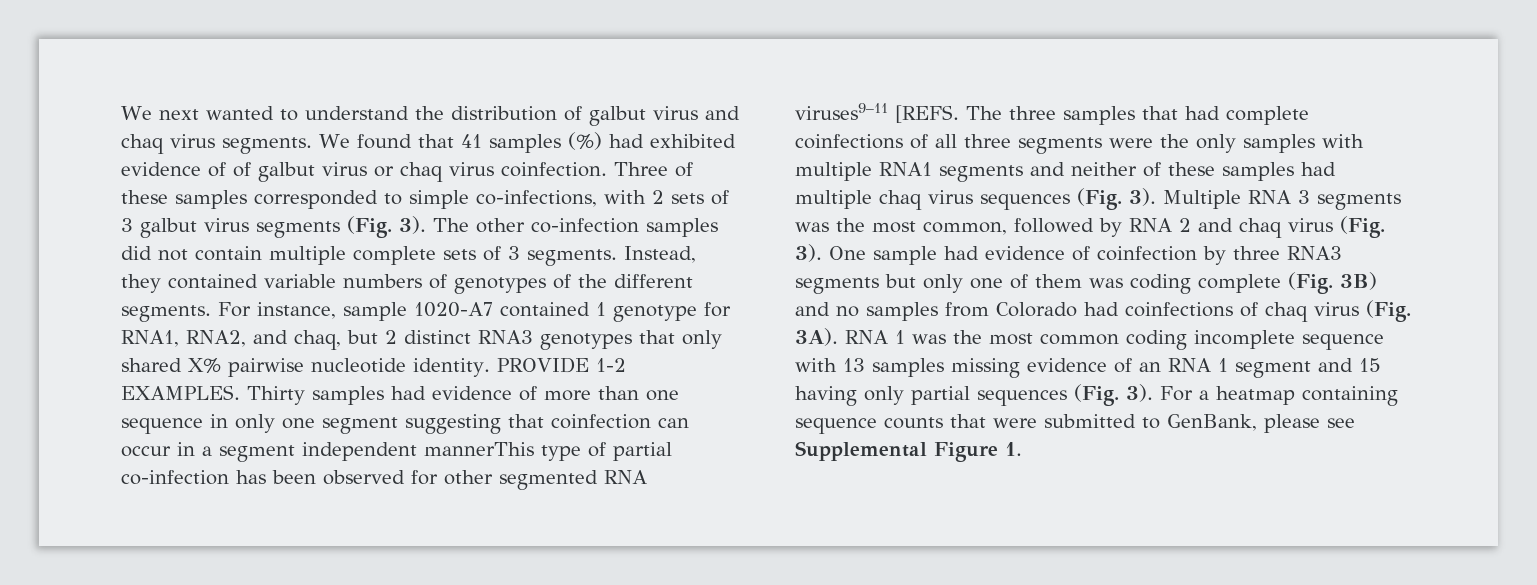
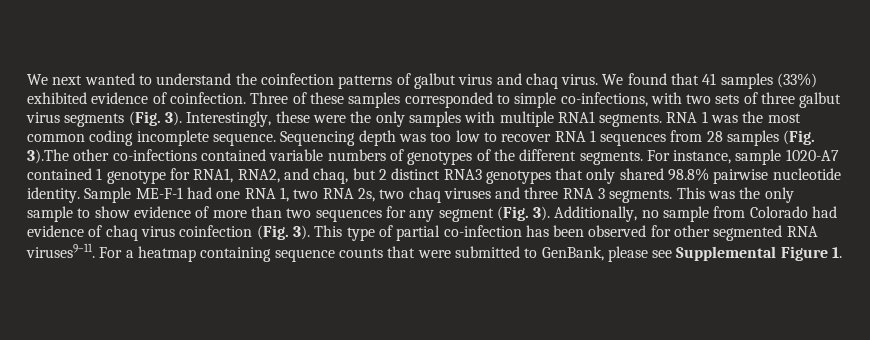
- We next wanted to understand the distribution of galbut virus and chaq virus segments.
+ We next wanted to understand the coinfection patterns of galbut virus and chaq virus.
- We found that 41 samples (%) had exhibited evidence of of galbut virus or chaq virus coinfection.
+ We found that 41 samples (33%) exhibited evidence of coinfection.
- Three of these samples corresponded to simple co-infections, with 2 sets of 3 galbut virus segments (Fig. 3).
+ Three of these samples corresponded to simple co-infections, with two sets of three galbut virus segments (Fig. 3).
- The other co-infection samples did not contain multiple complete sets of 3 segments. Instead, they contained variable numbers of genotypes of the different segments.
+ Interestingly, these were the only samples with multiple RNA1 segments. RNA 1 was the most common coding incomplete sequence. Sequencing depth was too low to recover RNA 1 sequences from 28 samples (Fig. 3).The other co-infections contained variable numbers of genotypes of the different segments.
- For instance, sample 1020-A7 contained 1 genotype for RNA1, RNA2, and chaq, but 2 distinct RNA3 genotypes that only shared X% pairwise nucleotide identity.
+ For instance, sample 1020-A7 contained 1 genotype for RNA1, RNA2, and chaq, but 2 distinct RNA3 genotypes that only shared 98.8% pairwise nucleotide identity.
- PROVIDE 1-2 EXAMPLES. Thirty samples had evidence of more than one sequence in only one segment suggesting that coinfection can occur in a segment independent mannerThis type of partial co-infection has been observed for other segmented RNA viruses9–11 [REFS. The three samples that had complete coinfections of all three segments were the only samples with multiple RNA1 segments and neither of these samples had multiple chaq virus sequences (Fig. 3). Multiple RNA 3 segments was the most common, followed by RNA 2 and chaq virus (Fig. 3). One sample had evidence of coinfection by three RNA3 segments but only one of them was coding complete (Fig. 3B) and no samples from Colorado had coinfections of chaq virus (Fig. 3A). RNA 1 was the most common coding incomplete sequence with 13 samples missing evidence of an RNA 1 segment and 15 having only partial sequences (Fig. 3).
+ Sample ME-F-1 had one RNA 1, two RNA 2s, two chaq viruses and three RNA 3 segments. This was the only sample to show evidence of more than two sequences for any segment (Fig. 3). Additionally, no sample from Colorado had evidence of chaq virus coinfection (Fig. 3). This type of partial co-infection has been observed for other segmented RNA viruses9–11.

